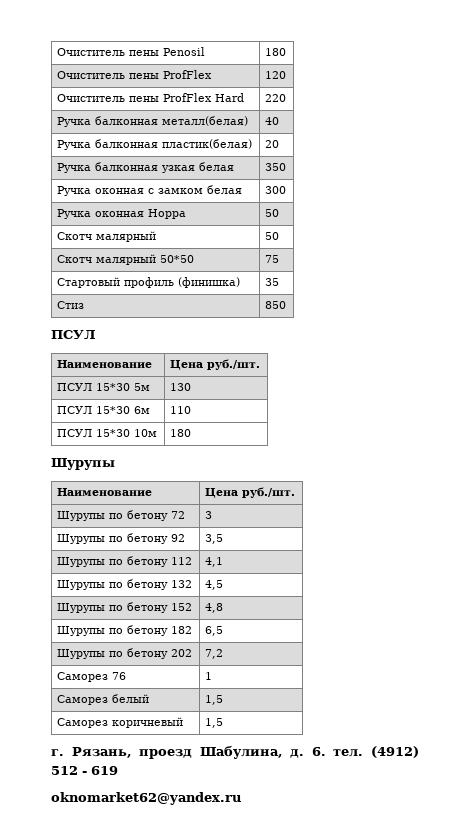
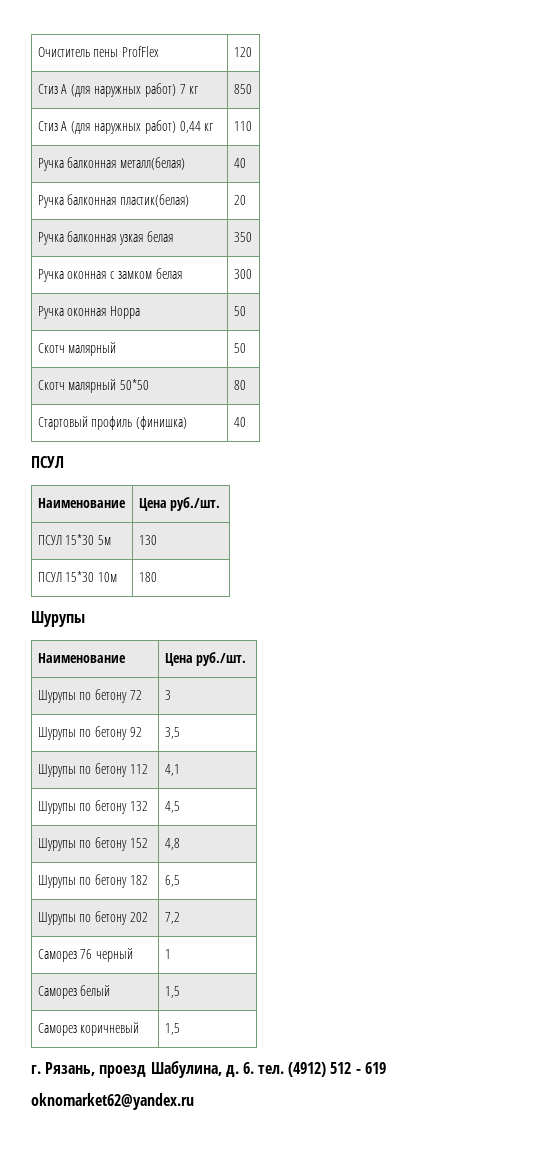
- Очиститель пены Penosil | 180
  Очиститель пены ProfFlex | 120
- Очиститель пены ProfFlex Hard | 220
+ Стиз А (для наружных работ) 7 кг | 850
+ Стиз А (для наружных работ) 0,44 кг | 110
- Скотч малярный 50*50 | 75
+ Скотч малярный 50*50 | 80
- Стартовый профиль (финишка) | 35
- Стиз | 850
+ Стартовый профиль (финишка) | 40
- ПСУЛ 15*30 6м | 110
- Саморез 76 | 1
+ Саморез 76 черный | 1

